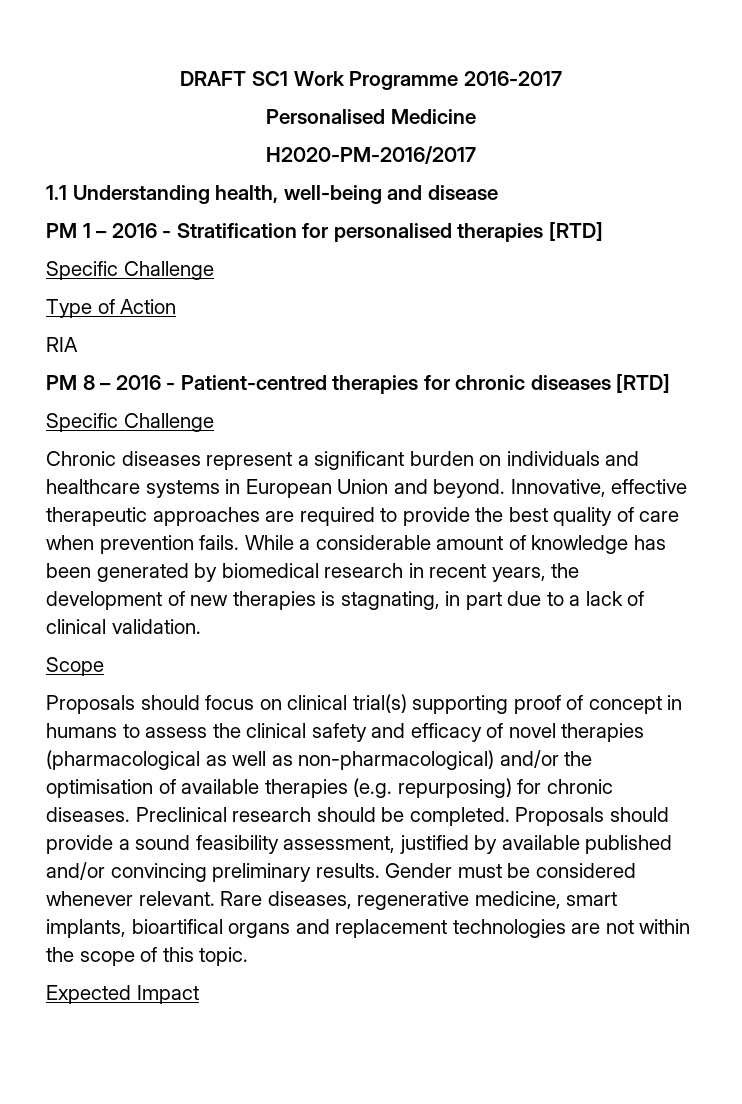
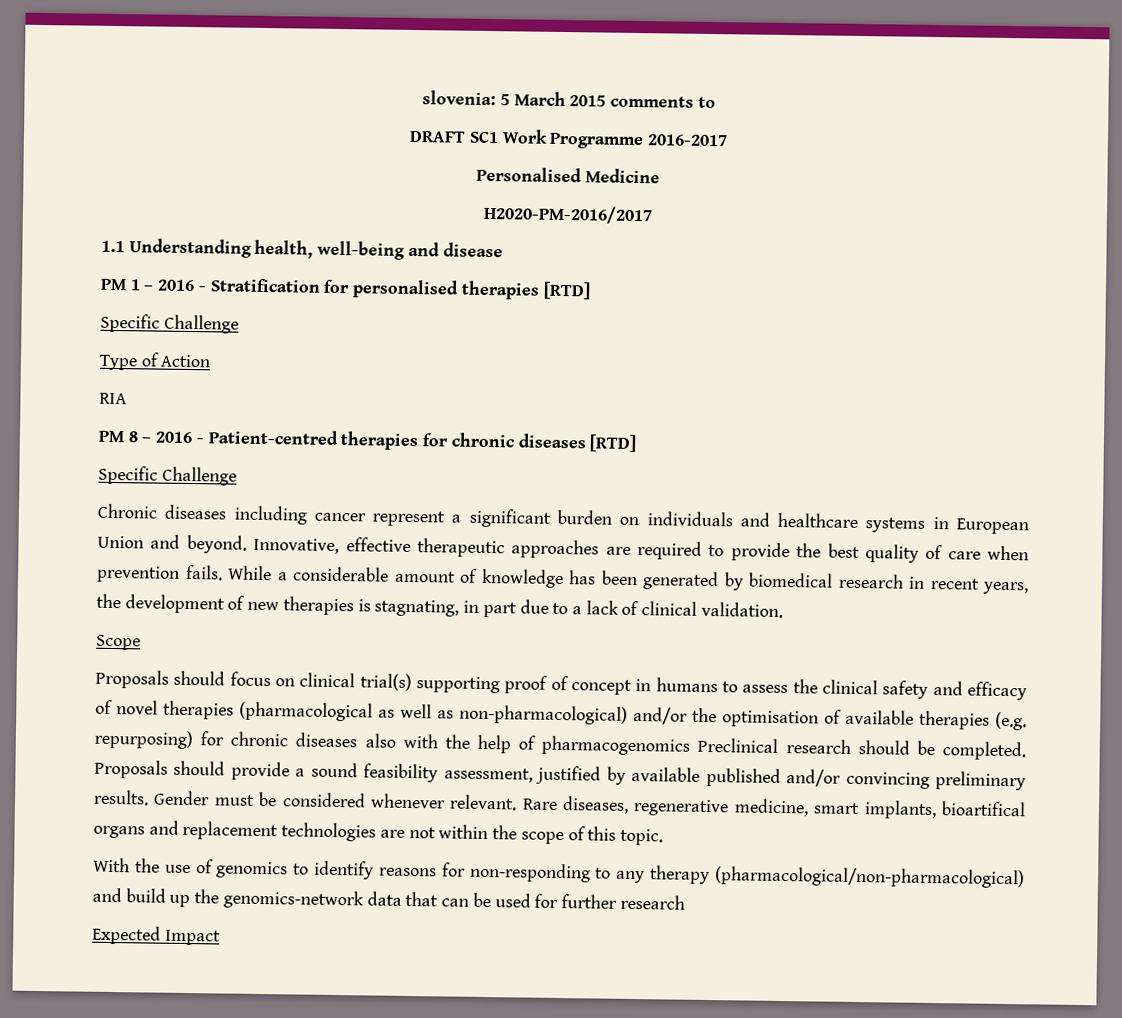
+ slovenia: 5 March 2015 comments to
- Chronic diseases represent a significant burden on individuals and healthcare systems in European Union and beyond.
+ Chronic diseases including cancer represent a significant burden on individuals and healthcare systems in European Union and beyond.
- Proposals should focus on clinical trial(s) supporting proof of concept in humans to assess the clinical safety and efficacy of novel therapies (pharmacological as well as non-pharmacological) and/or the optimisation of available therapies (e.g. repurposing) for chronic diseases. Preclinical research should be completed.
+ Proposals should focus on clinical trial(s) supporting proof of concept in humans to assess the clinical safety and efficacy of novel therapies (pharmacological as well as non-pharmacological) and/or the optimisation of available therapies (e.g. repurposing) for chronic diseases also with the help of pharmacogenomics Preclinical research should be completed.
+ With the use of genomics to identify reasons for non-responding to any therapy (pharmacological/non-pharmacological) and build up the genomics-network data that can be used for further research

